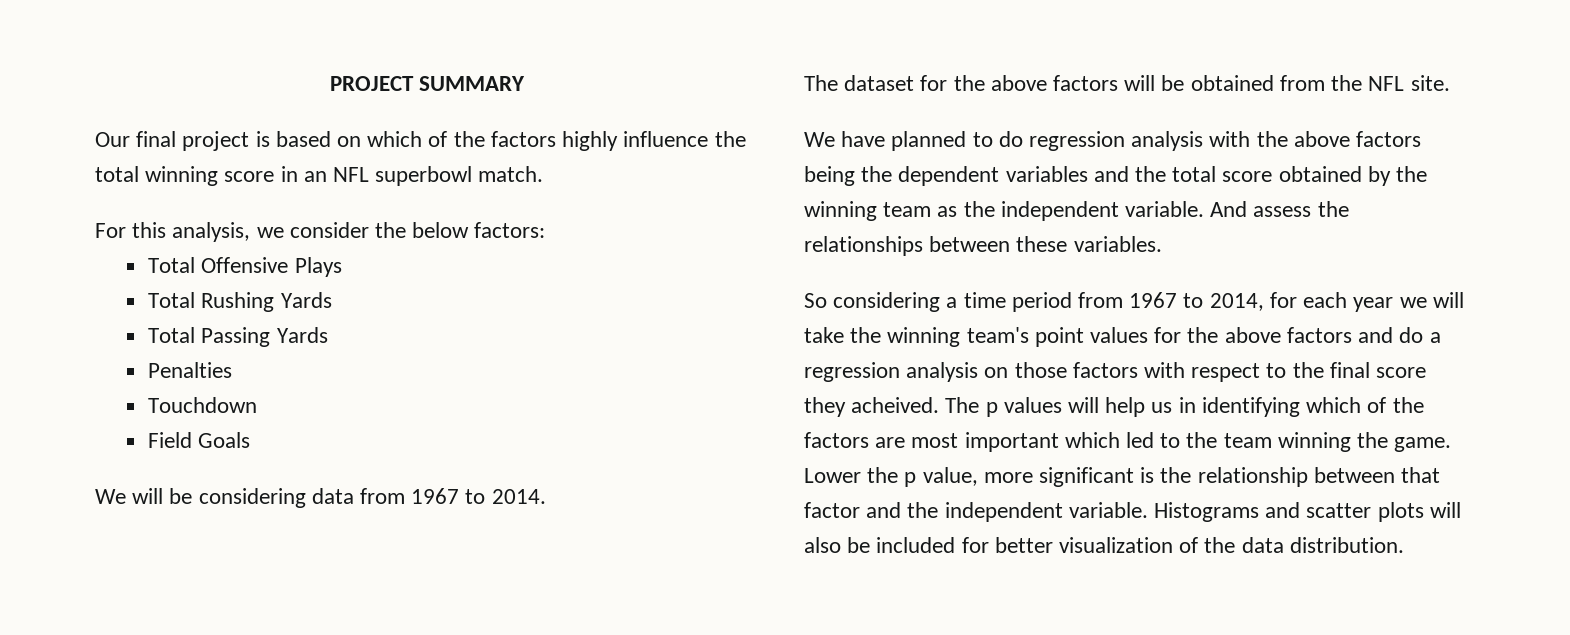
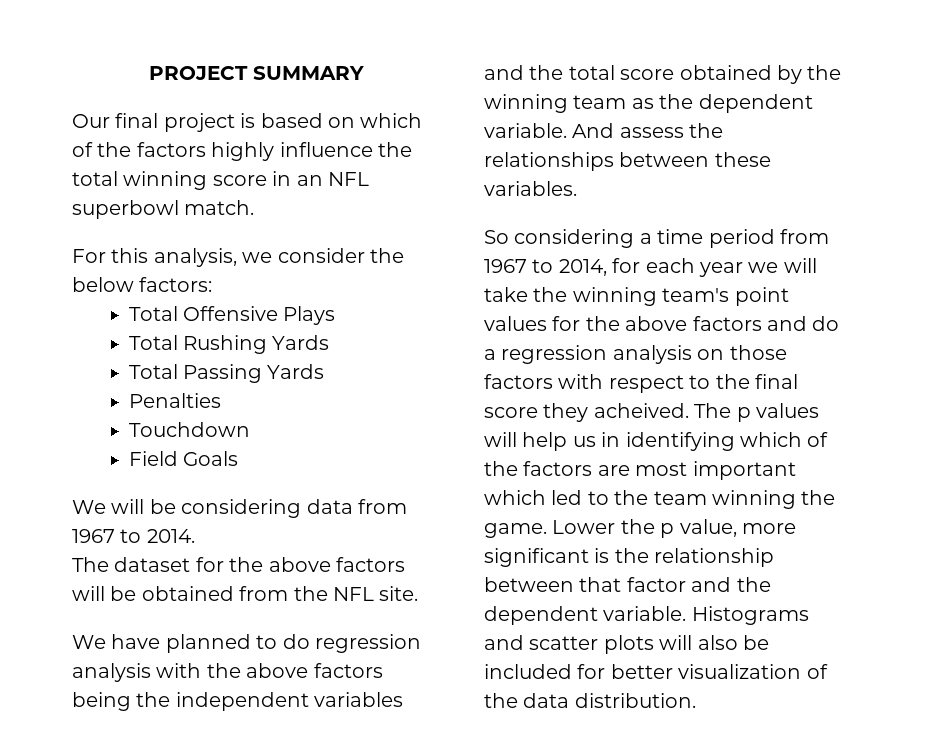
- We have planned to do regression analysis with the above factors being the dependent variables and the total score obtained by the winning team as the independent variable.
+ We have planned to do regression analysis with the above factors being the independent variables and the total score obtained by the winning team as the dependent variable.
- Lower the p value, more significant is the relationship between that factor and the independent variable.
+ Lower the p value, more significant is the relationship between that factor and the dependent variable.

